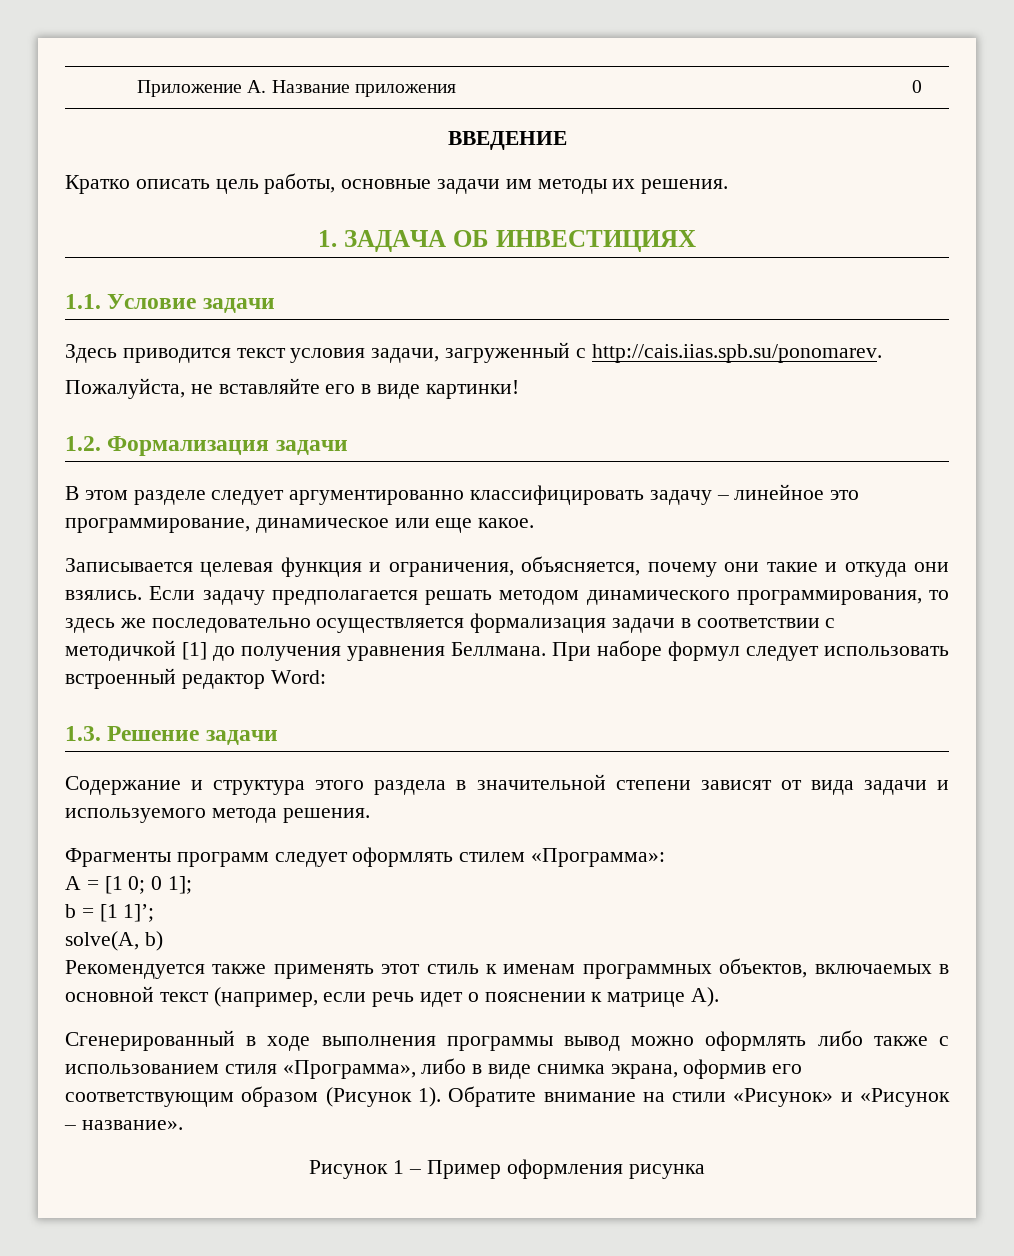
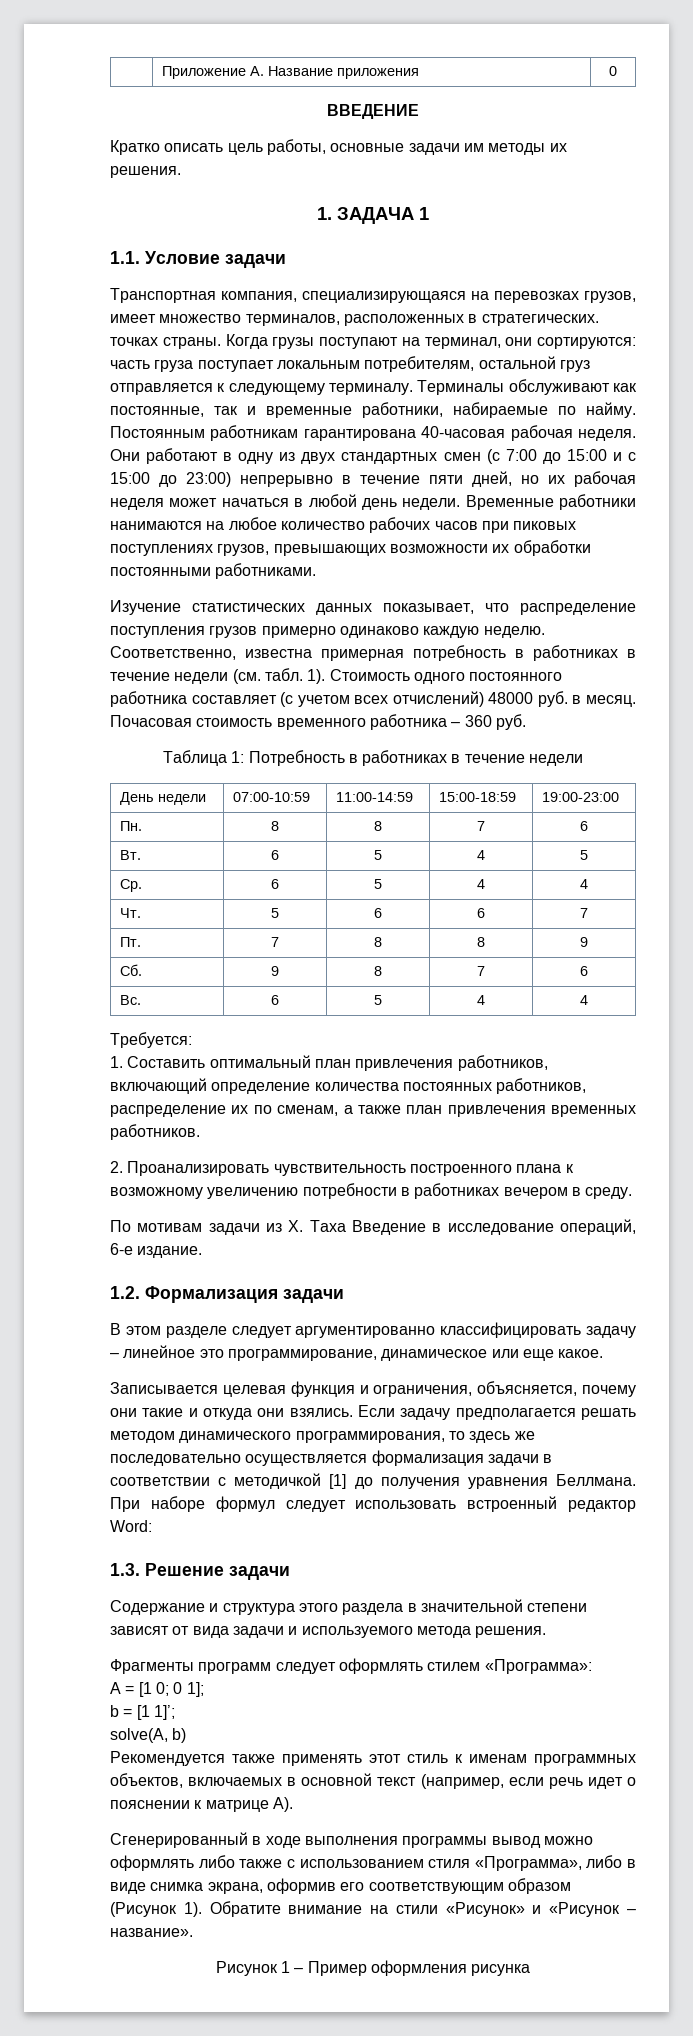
- 1. ЗАДАЧА ОБ ИНВЕСТИЦИЯХ
+ 1. ЗАДАЧА 1
- Здесь приводится текст условия задачи, загруженный с http://cais.iias.spb.su/ponomarev.
- Пожалуйста, не вставляйте его в виде картинки!
+ Транспортная компания, специализирующаяся на перевозках грузов, имеет множество терминалов, расположенных в стратегических. точках страны. Когда грузы поступают на терминал, они сортируются: часть груза поступает локальным потребителям, остальной груз отправляется к следующему терминалу. Терминалы обслуживают как постоянные, так и временные работники, набираемые по найму. Постоянным работникам гарантирована 40-часовая рабочая неделя. Они работают в одну из двух стандартных смен (с 7:00 до 15:00 и с 15:00 до 23:00) непрерывно в течение пяти дней, но их рабочая неделя может начаться в любой день недели. Временные работники нанимаются на любое количество рабочих часов при пиковых поступлениях грузов, превышающих возможности их обработки постоянными работниками.
+ Изучение статистических данных показывает, что распределение поступления грузов примерно одинаково каждую неделю. Соответственно, известна примерная потребность в работниках в течение недели (см. табл. 1). Стоимость одного постоянного работника составляет (с учетом всех отчислений) 48000 руб. в месяц. Почасовая стоимость временного работника – 360 руб.
+ Таблица 1: Потребность в работниках в течение недели
+ День недели | 07:00-10:59 | 11:00-14:59 | 15:00-18:59 | 19:00-23:00
+ Пн. | 8 | 8 | 7 | 6
+ Вт. | 6 | 5 | 4 | 5
+ Ср. | 6 | 5 | 4 | 4
+ Чт. | 5 | 6 | 6 | 7
+ Пт. | 7 | 8 | 8 | 9
+ Сб. | 9 | 8 | 7 | 6
+ Вс. | 6 | 5 | 4 | 4
+ Требуется:
+ 1. Составить оптимальный план привлечения работников, включающий определение количества постоянных работников, распределение их по сменам, а также план привлечения временных работников.
+ 2. Проанализировать чувствительность построенного плана к возможному увеличению потребности в работниках вечером в среду.
+ По мотивам задачи из Х. Таха Введение в исследование операций, 6-е издание.

